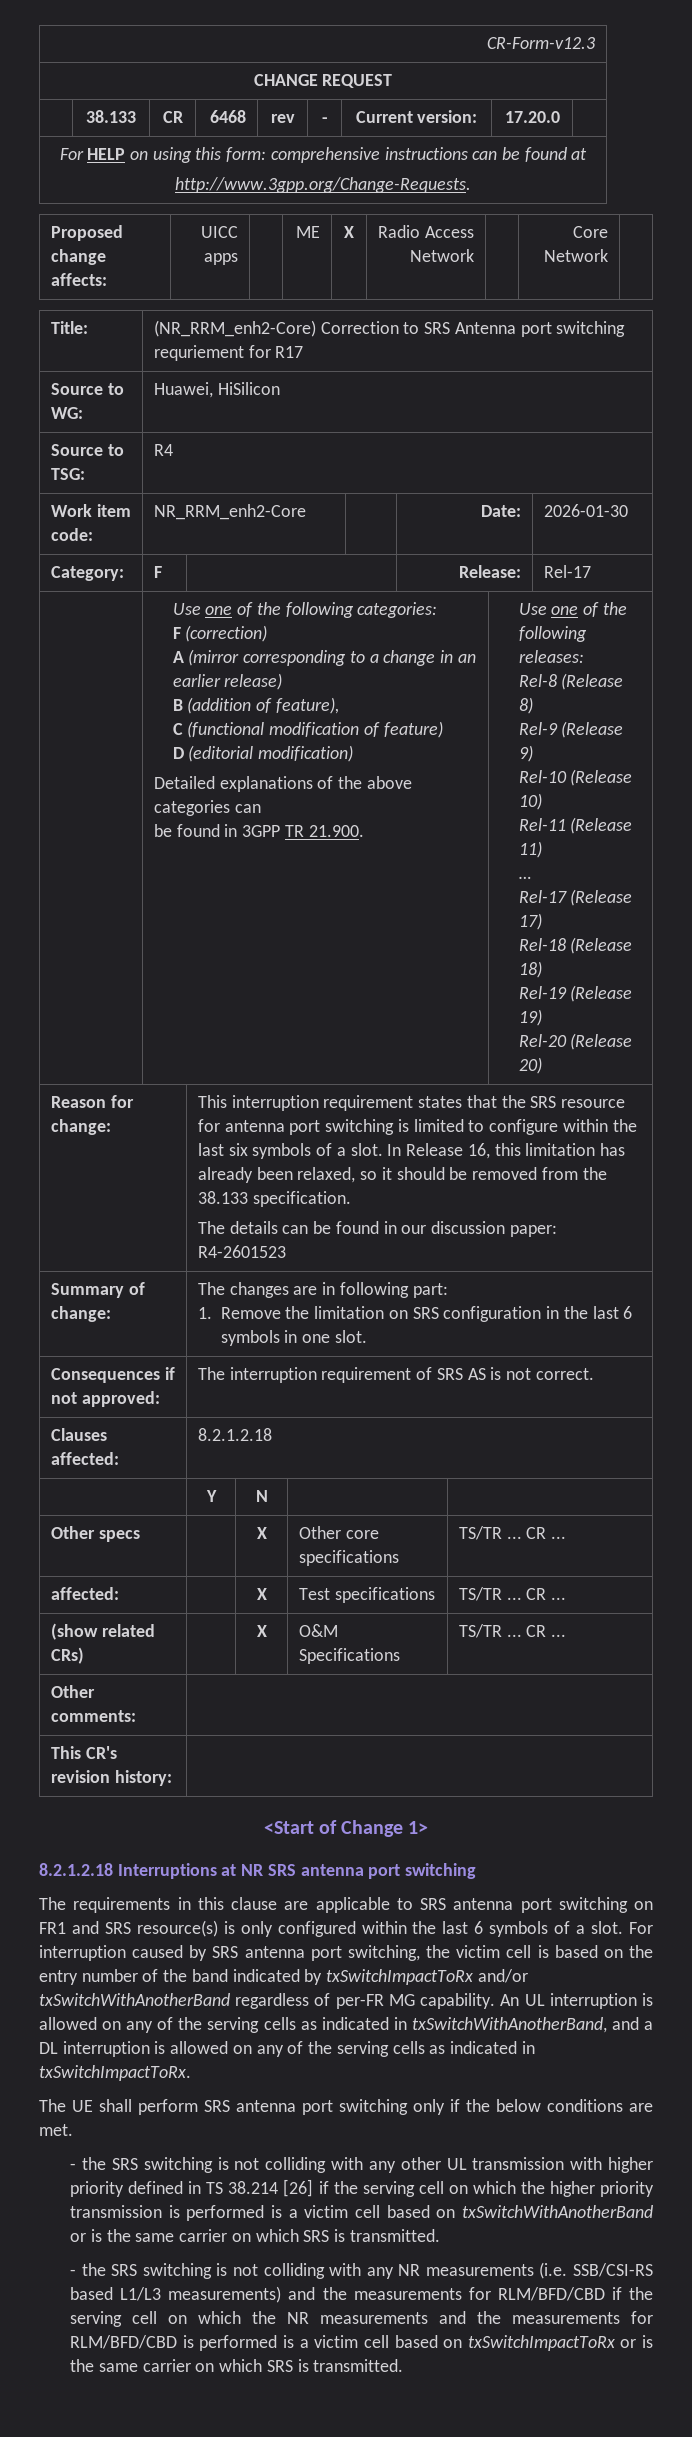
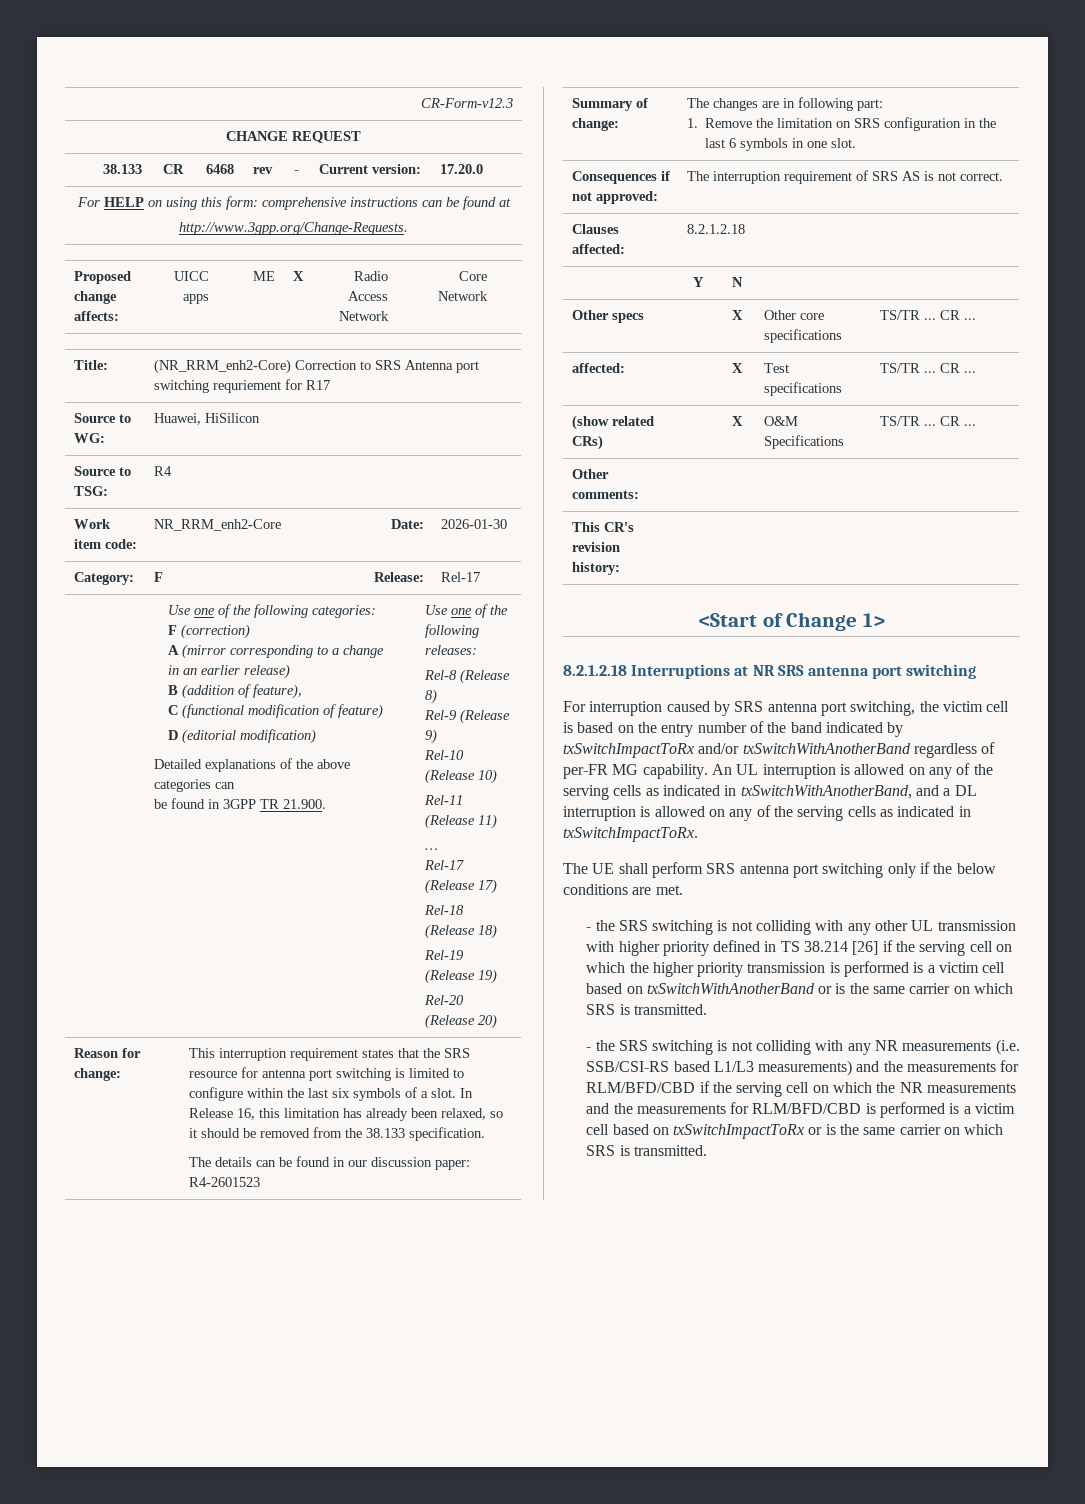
- The requirements in this clause are applicable to SRS antenna port switching on FR1 and SRS resource(s) is only configured within the last 6 symbols of a slot.

